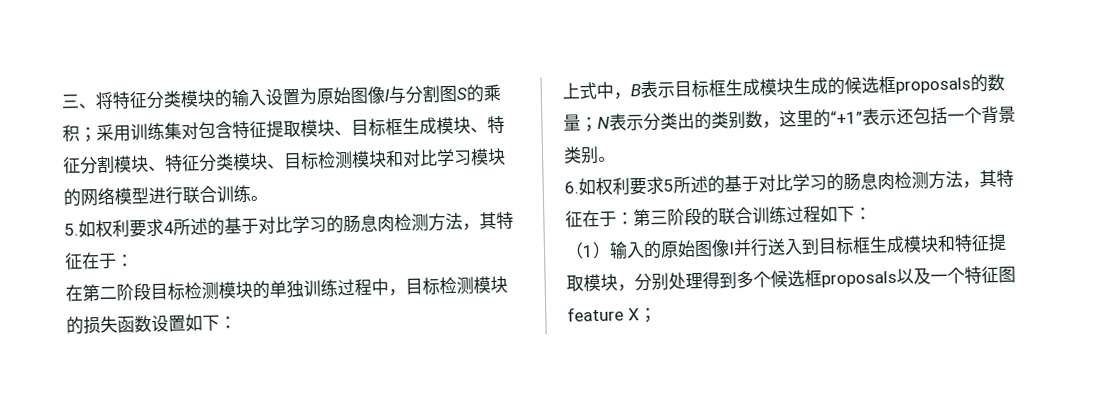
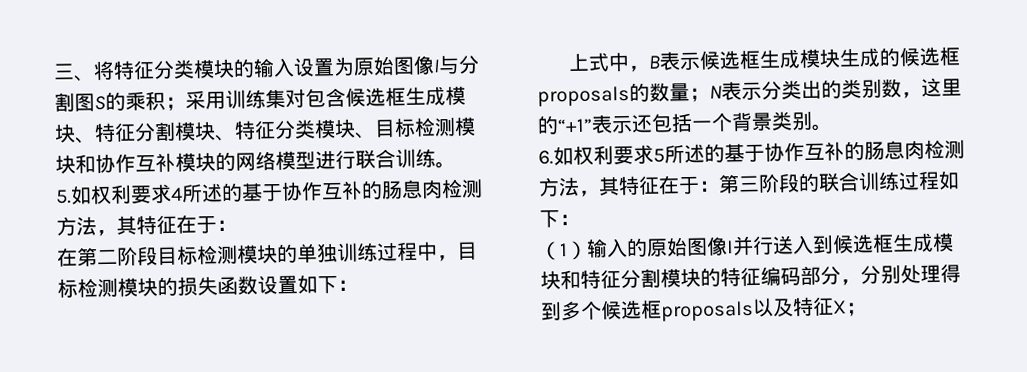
- 三、将特征分类模块的输入设置为原始图像I与分割图S的乘积；采用训练集对包含特征提取模块、目标框生成模块、特征分割模块、特征分类模块、目标检测模块和对比学习模块的网络模型进行联合训练。
+ 三、将特征分类模块的输入设置为原始图像I与分割图S的乘积；采用训练集对包含候选框生成模块、特征分割模块、特征分类模块、目标检测模块和协作互补模块的网络模型进行联合训练。
- 5.如权利要求4所述的基于对比学习的肠息肉检测方法，其特征在于：
+ 5.如权利要求4所述的基于协作互补的肠息肉检测方法，其特征在于：
- 上式中，B表示目标框生成模块生成的候选框proposals的数量；N表示分类出的类别数，这里的“+1”表示还包括一个背景类别。
+ 上式中，B表示候选框生成模块生成的候选框proposals的数量；N表示分类出的类别数，这里的“+1”表示还包括一个背景类别。
- 6.如权利要求5所述的基于对比学习的肠息肉检测方法，其特征在于：第三阶段的联合训练过程如下：
+ 6.如权利要求5所述的基于协作互补的肠息肉检测方法，其特征在于：第三阶段的联合训练过程如下：
- （1）输入的原始图像I并行送入到目标框生成模块和特征提取模块，分别处理得到多个候选框proposals以及一个特征图feature X；
+ （1）输入的原始图像I并行送入到候选框生成模块和特征分割模块的特征编码部分，分别处理得到多个候选框proposals以及特征X；

